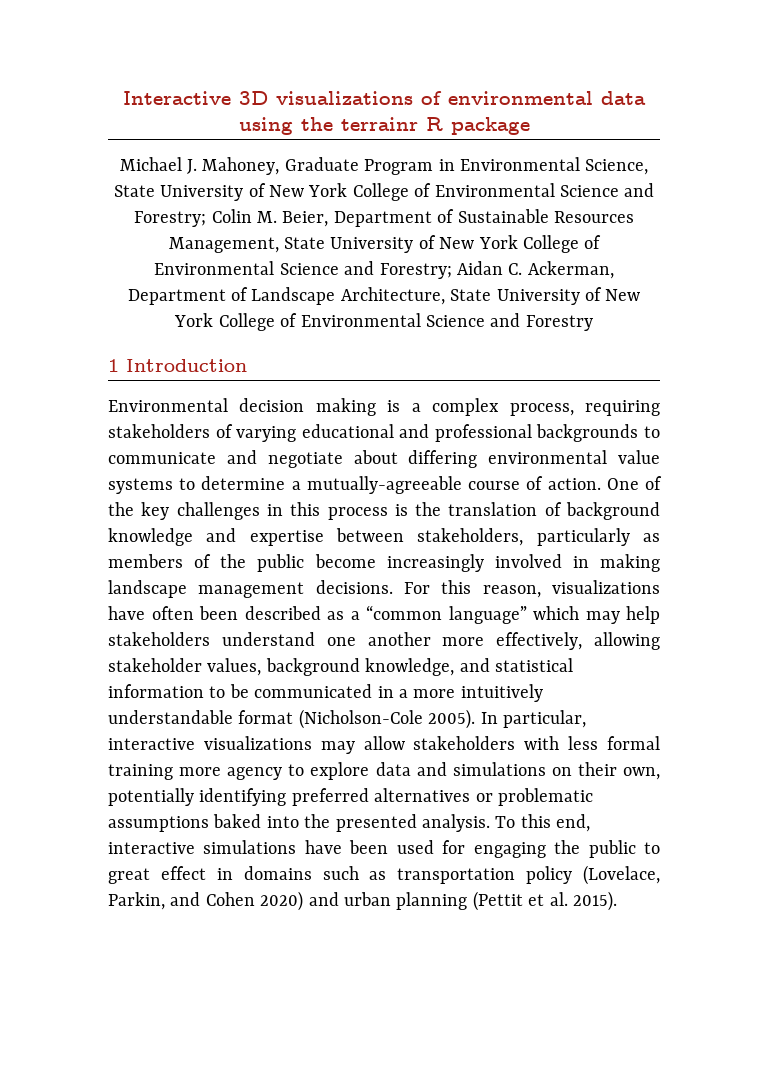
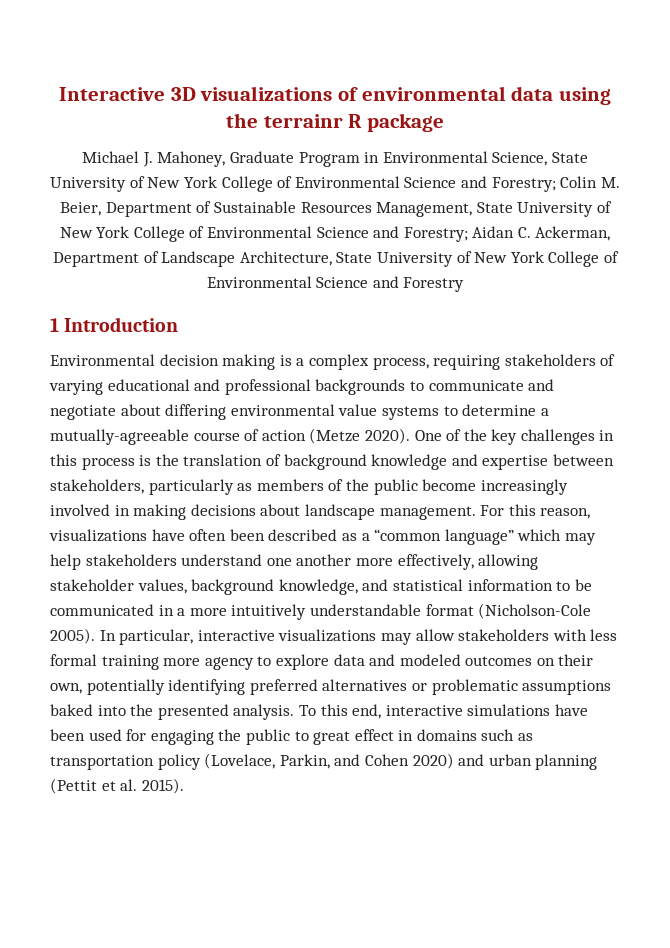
- Environmental decision making is a complex process, requiring stakeholders of varying educational and professional backgrounds to communicate and negotiate about differing environmental value systems to determine a mutually-agreeable course of action.
+ Environmental decision making is a complex process, requiring stakeholders of varying educational and professional backgrounds to communicate and negotiate about differing environmental value systems to determine a mutually-agreeable course of action (Metze 2020).
- One of the key challenges in this process is the translation of background knowledge and expertise between stakeholders, particularly as members of the public become increasingly involved in making landscape management decisions.
+ One of the key challenges in this process is the translation of background knowledge and expertise between stakeholders, particularly as members of the public become increasingly involved in making decisions about landscape management.
- In particular, interactive visualizations may allow stakeholders with less formal training more agency to explore data and simulations on their own, potentially identifying preferred alternatives or problematic assumptions baked into the presented analysis.
+ In particular, interactive visualizations may allow stakeholders with less formal training more agency to explore data and modeled outcomes on their own, potentially identifying preferred alternatives or problematic assumptions baked into the presented analysis.

